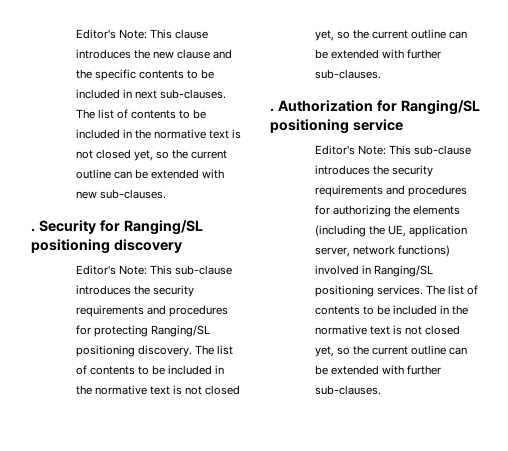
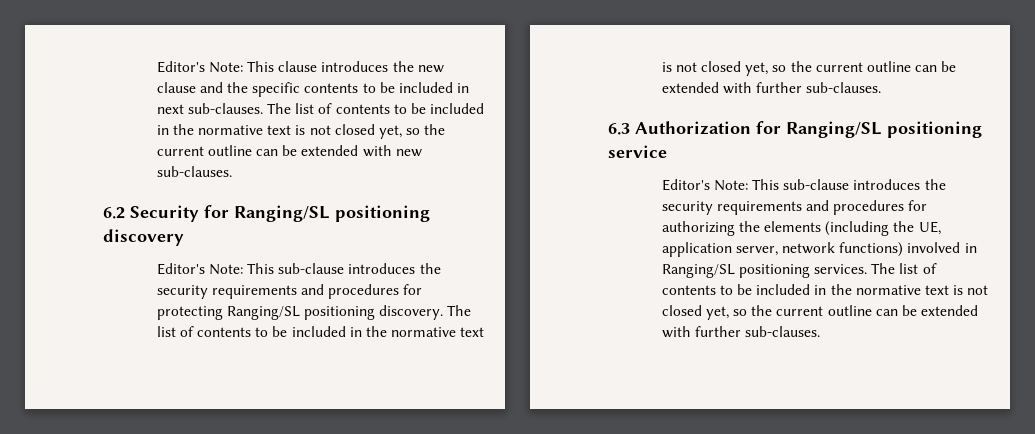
- . Security for Ranging/SL positioning discovery
+ 6.2 Security for Ranging/SL positioning discovery
- . Authorization for Ranging/SL positioning service
+ 6.3 Authorization for Ranging/SL positioning service

